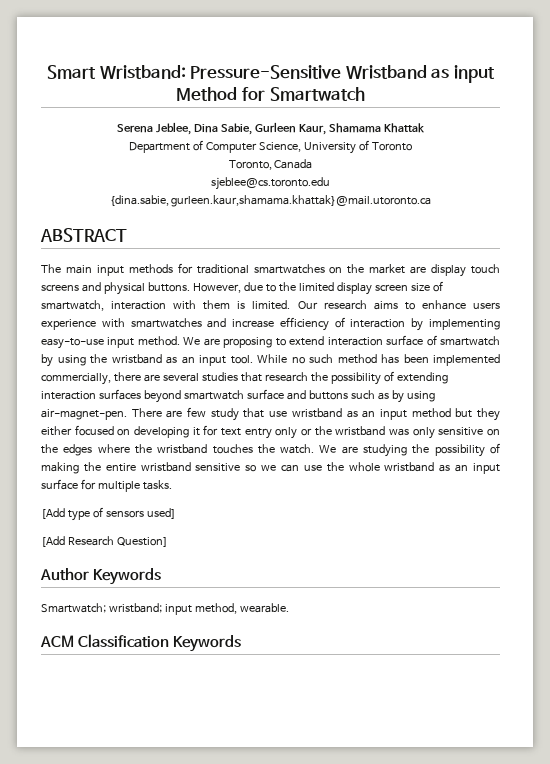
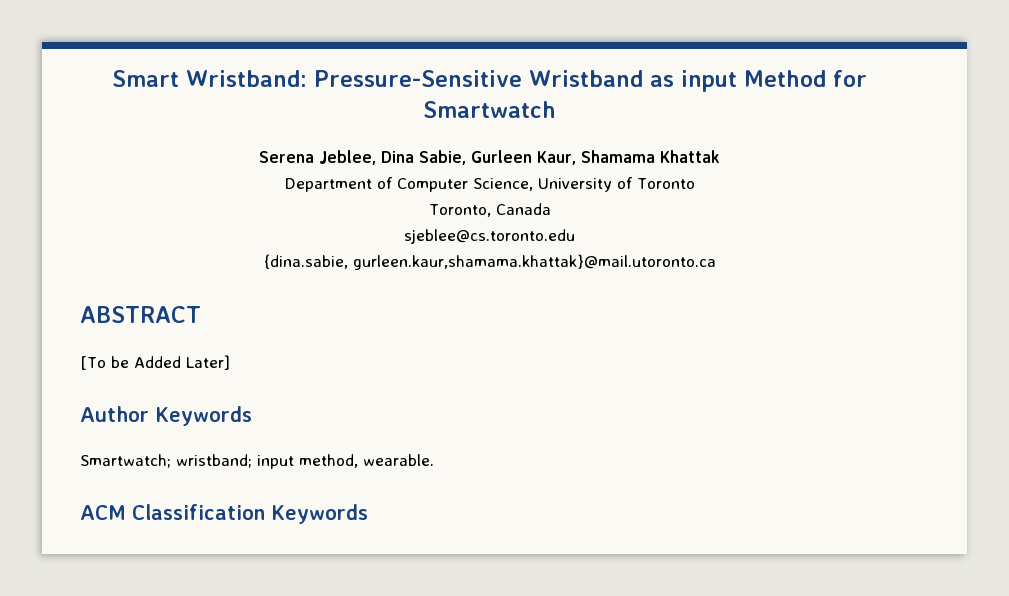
- The main input methods for traditional smartwatches on the market are display touch screens and physical buttons. However, due to the limited display screen size of smartwatch, interaction with them is limited. Our research aims to enhance users experience with smartwatches and increase efficiency of interaction by implementing easy-to-use input method. We are proposing to extend interaction surface of smartwatch by using the wristband as an input tool. While no such method has been implemented commercially, there are several studies that research the possibility of extending interaction surfaces beyond smartwatch surface and buttons such as by using air-magnet-pen. There are few study that use wristband as an input method but they either focused on developing it for text entry only or the wristband was only sensitive on the edges where the wristband touches the watch. We are studying the possibility of making the entire wristband sensitive so we can use the whole wristband as an input surface for multiple tasks.
- [Add type of sensors used]
- [Add Research Question]
+ [To be Added Later]

